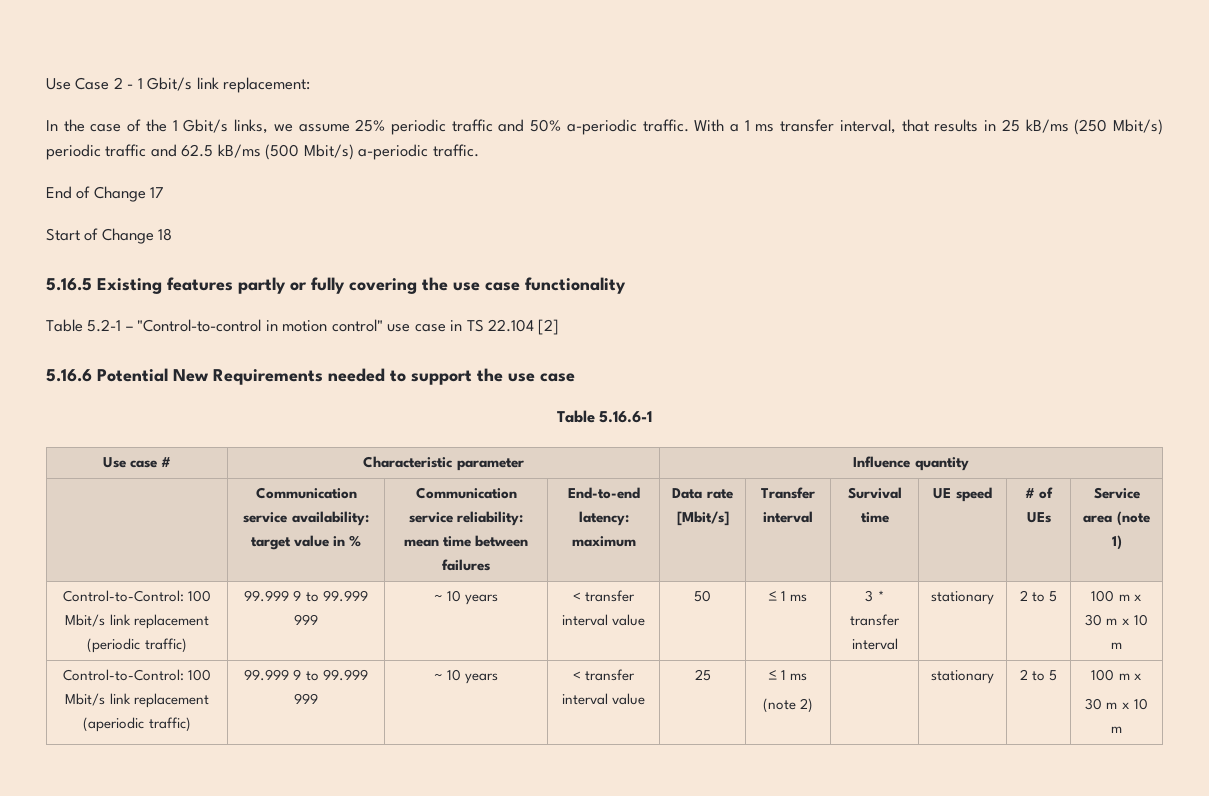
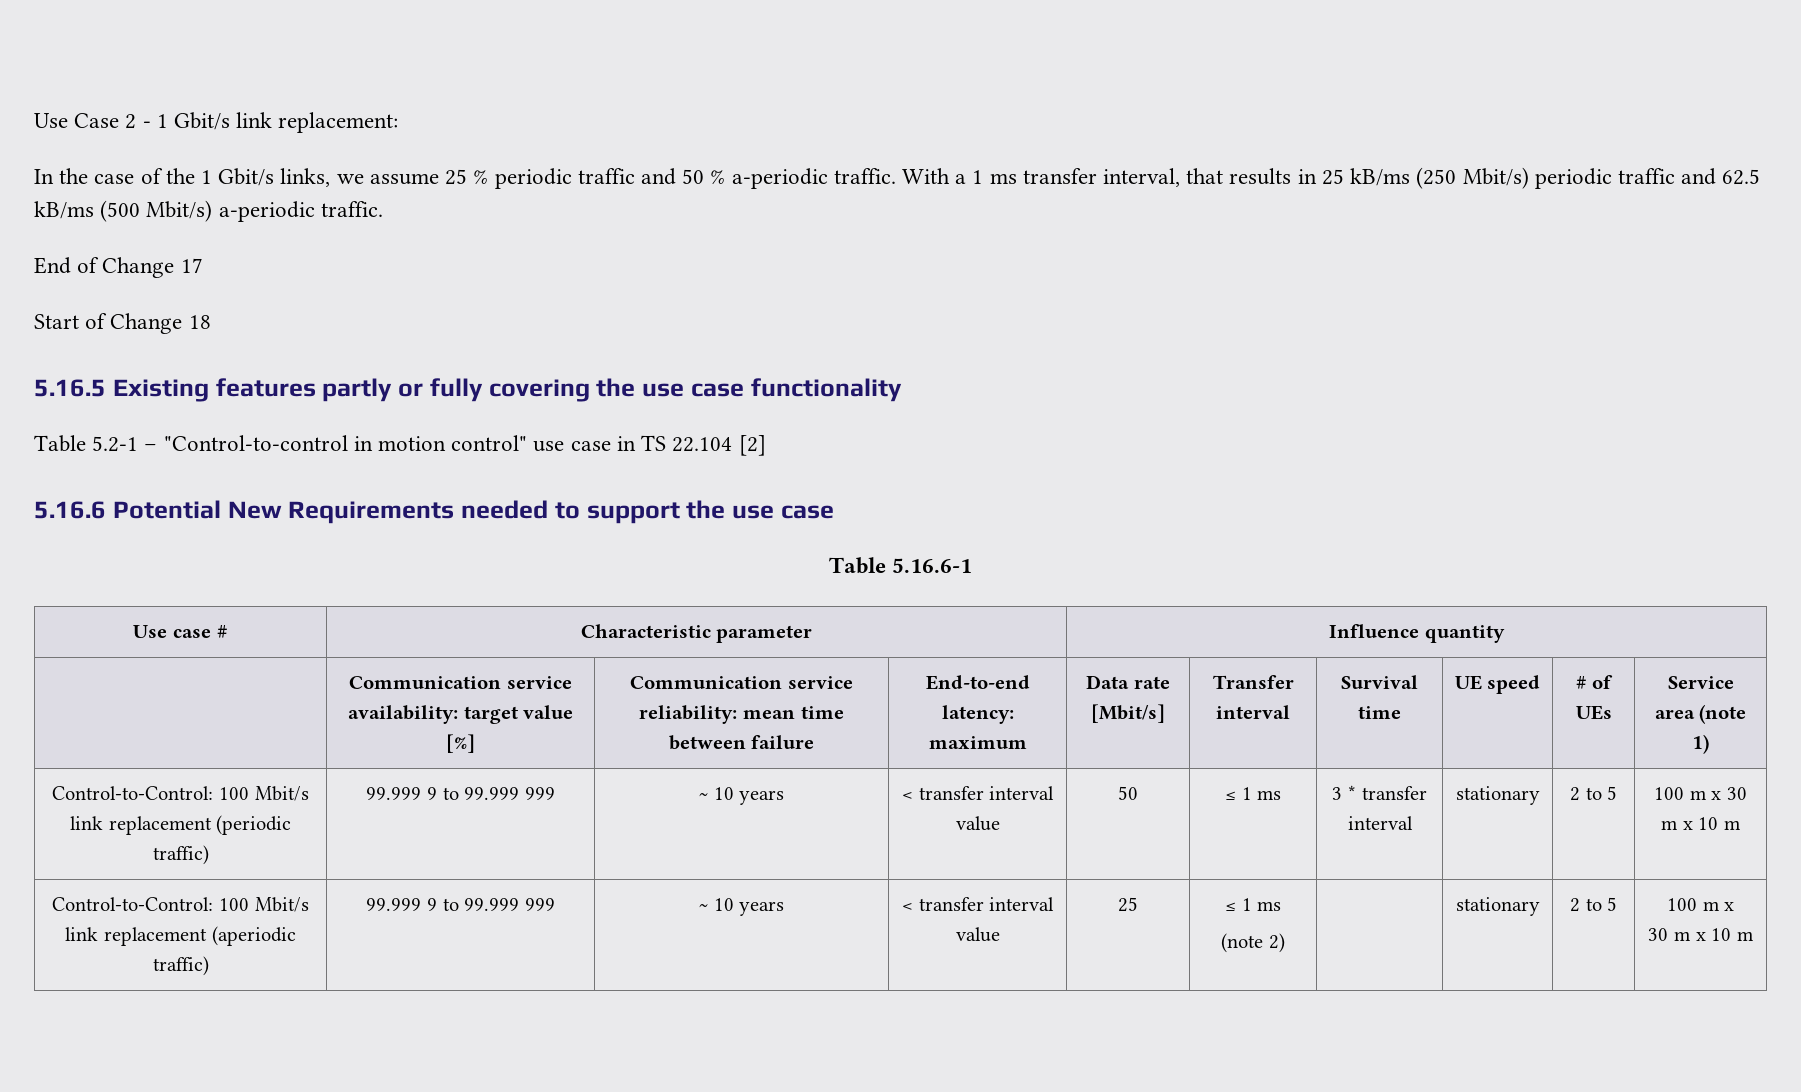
- In the case of the 1 Gbit/s links, we assume 25% periodic traffic and 50% a-periodic traffic.
+ In the case of the 1 Gbit/s links, we assume 25 % periodic traffic and 50 % a-periodic traffic.
- | Communication service availability: target value in % | Communication service reliability: mean time between failures | End-to-end latency: maximum | Data rate [Mbit/s] | Transfer interval | Survival time | UE speed | # of UEs | Service area (note 1)
+ | Communication service availability: target value [%] | Communication service reliability: mean time between failure | End-to-end latency: maximum | Data rate [Mbit/s] | Transfer interval | Survival time | UE speed | # of UEs | Service area (note 1)

